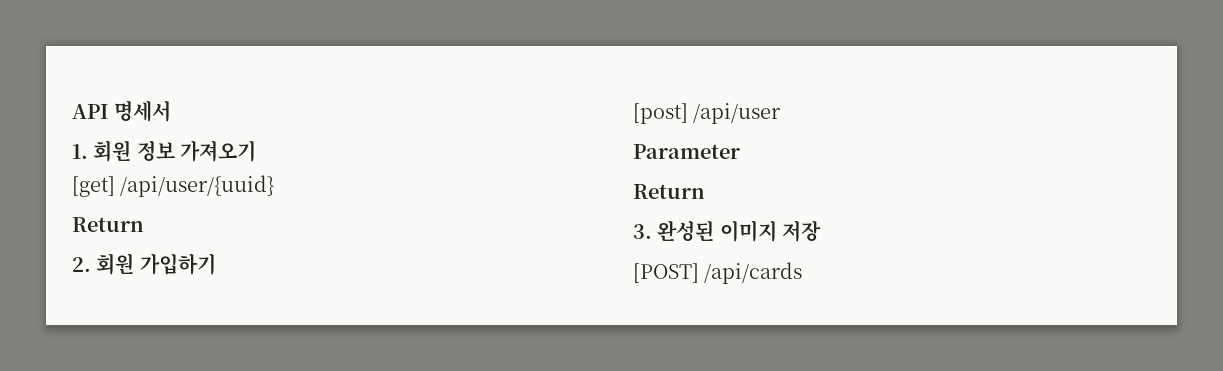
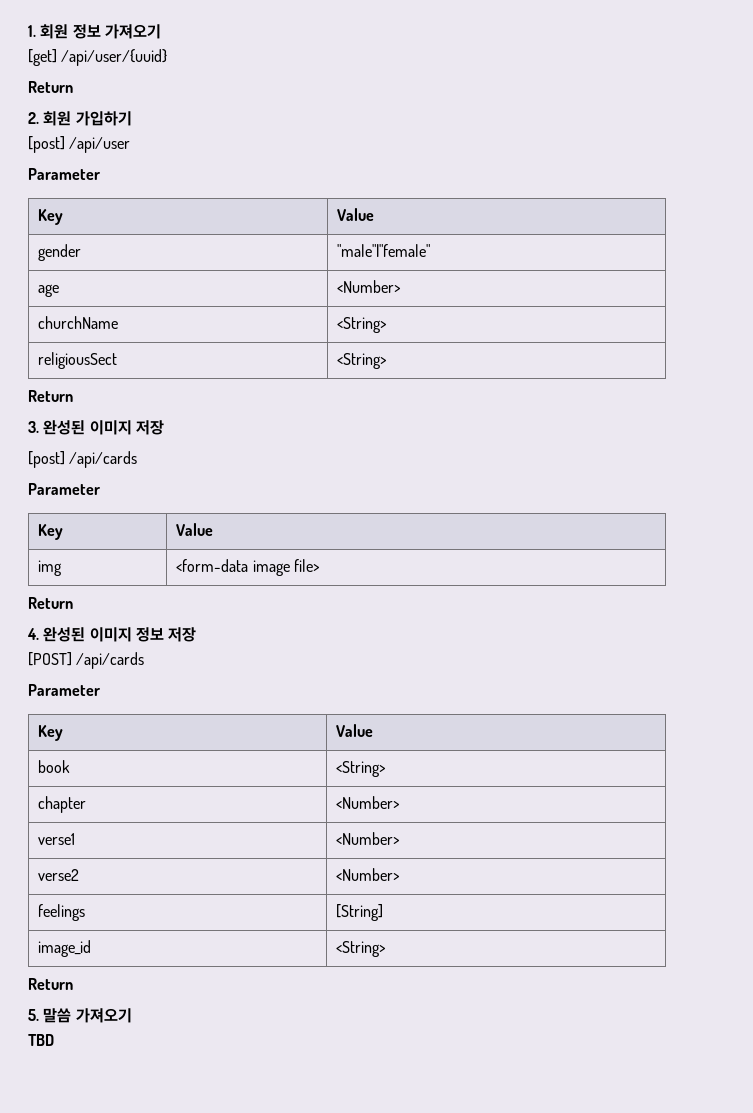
- API 명세서
  [post] /api/user
  Parameter
+ Key | Value
+ gender | "male"|"female"
+ age | <Number>
+ churchName | <String>
+ religiousSect | <String>
+ [post] /api/cards
+ Parameter
+ Key | Value
+ img | <form-data image file>
+ Return
+ 4. 완성된 이미지 정보 저장
  [POST] /api/cards
+ Parameter
+ Key | Value
+ book | <String>
+ chapter | <Number>
+ verse1 | <Number>
+ verse2 | <Number>
+ feelings | [String]
+ image_id | <String>
+ Return
+ 5. 말씀 가져오기
+ TBD

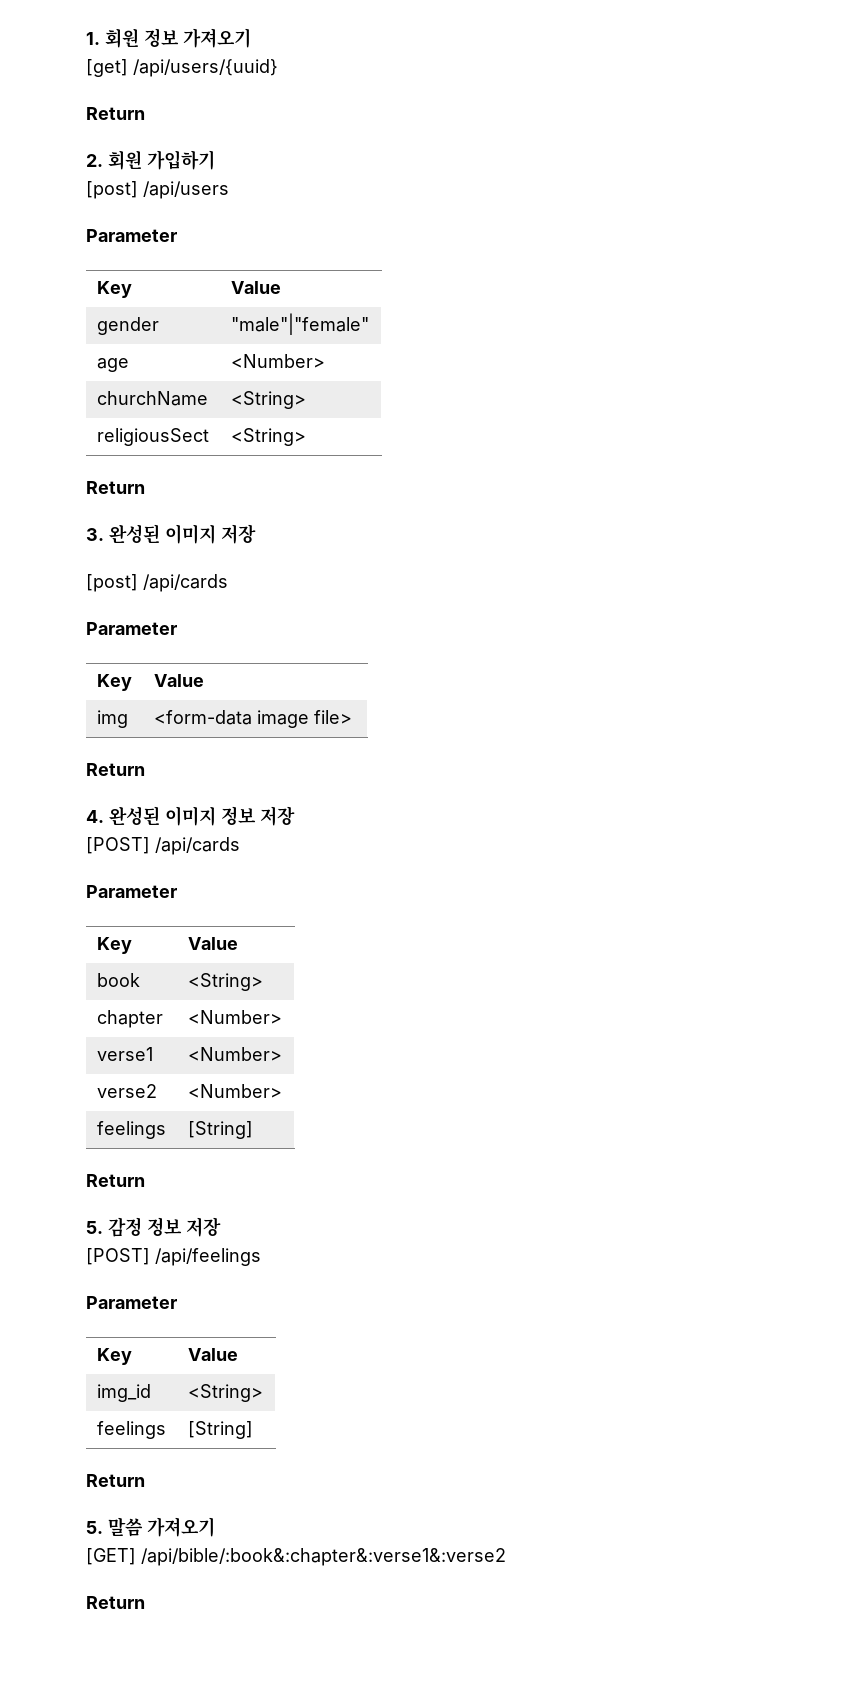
- [get] /api/user/{uuid}
+ [get] /api/users/{uuid}
- [post] /api/user
+ [post] /api/users
  verse2 | <Number>
  feelings | [String]
- image_id | <String>
+ Return
+ 5. 감정 정보 저장
+ [POST] /api/feelings
+ Parameter
+ Key | Value
+ img_id | <String>
+ feelings | [String]
- TBD
+ [GET] /api/bible/:book&:chapter&:verse1&:verse2
+ Return

